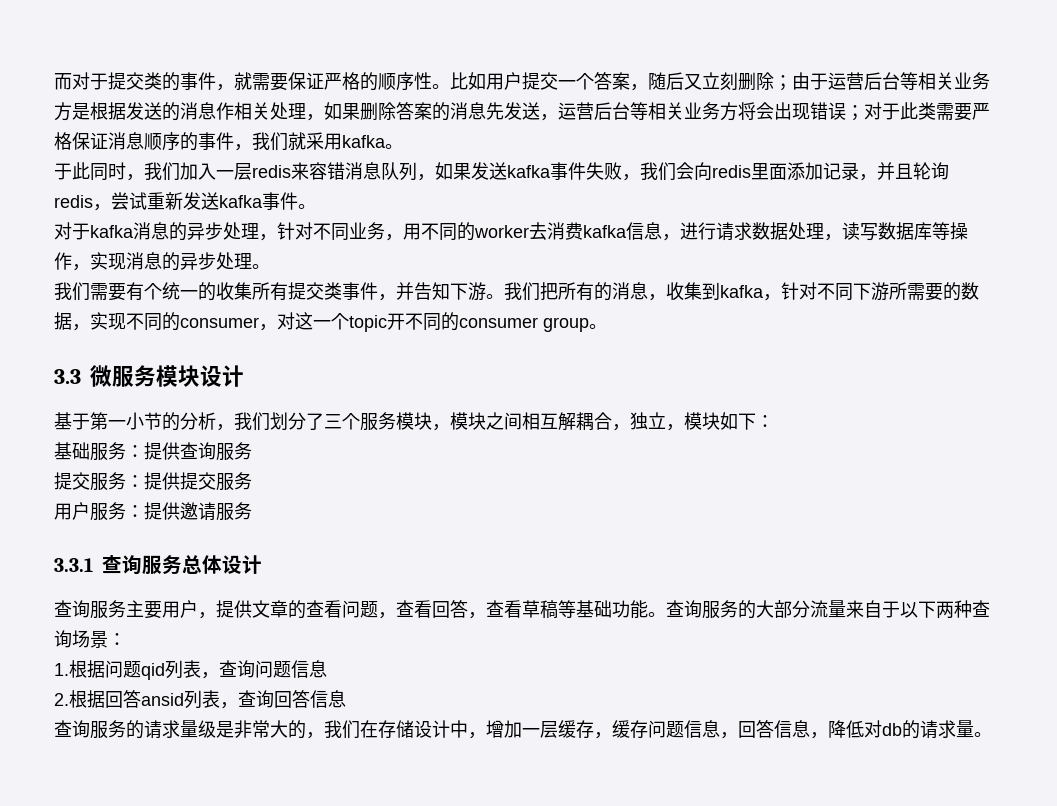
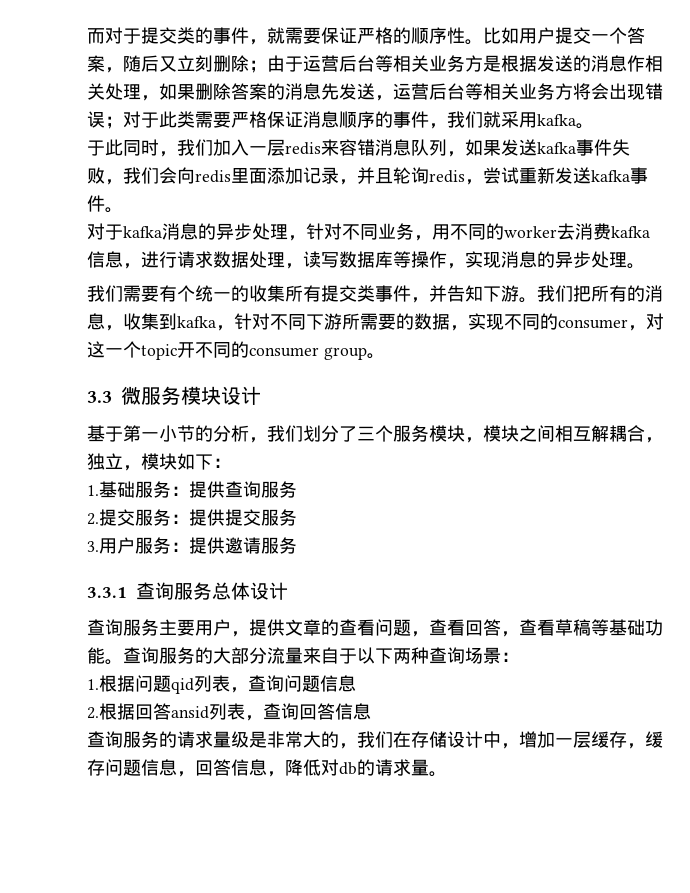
- 基础服务：提供查询服务
+ 1.基础服务：提供查询服务
- 提交服务：提供提交服务
+ 2.提交服务：提供提交服务
- 用户服务：提供邀请服务
+ 3.用户服务：提供邀请服务

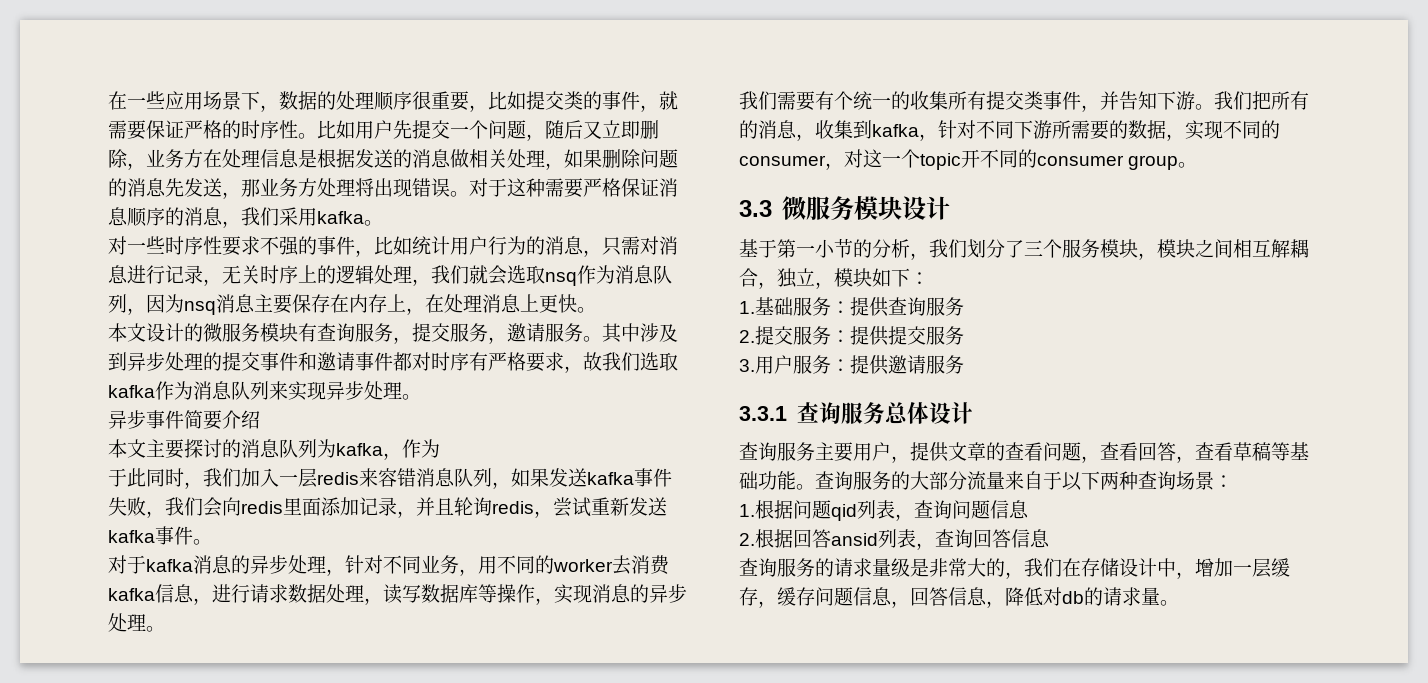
- 而对于提交类的事件，就需要保证严格的顺序性。
+ 在一些应用场景下，数据的处理顺序很重要，比如提交类的事件，就需要保证严格的时序性。
- 比如用户提交一个答案，随后又立刻删除；由于运营后台等相关业务方是根据发送的消息作相关处理，如果删除答案的消息先发送，运营后台等相关业务方将会出现错误；对于此类需要严格保证消息顺序的事件，我们就采用kafka。
+ 比如用户先提交一个问题，随后又立即删除，业务方在处理信息是根据发送的消息做相关处理，如果删除问题的消息先发送，那业务方处理将出现错误。对于这种需要严格保证消息顺序的消息，我们采用kafka。
+ 对一些时序性要求不强的事件，比如统计用户行为的消息，只需对消息进行记录，无关时序上的逻辑处理，我们就会选取nsq作为消息队列，因为nsq消息主要保存在内存上，在处理消息上更快。
+ 本文设计的微服务模块有查询服务，提交服务，邀请服务。其中涉及到异步处理的提交事件和邀请事件都对时序有严格要求，故我们选取kafka作为消息队列来实现异步处理。
+ 异步事件简要介绍
+ 本文主要探讨的消息队列为kafka，作为

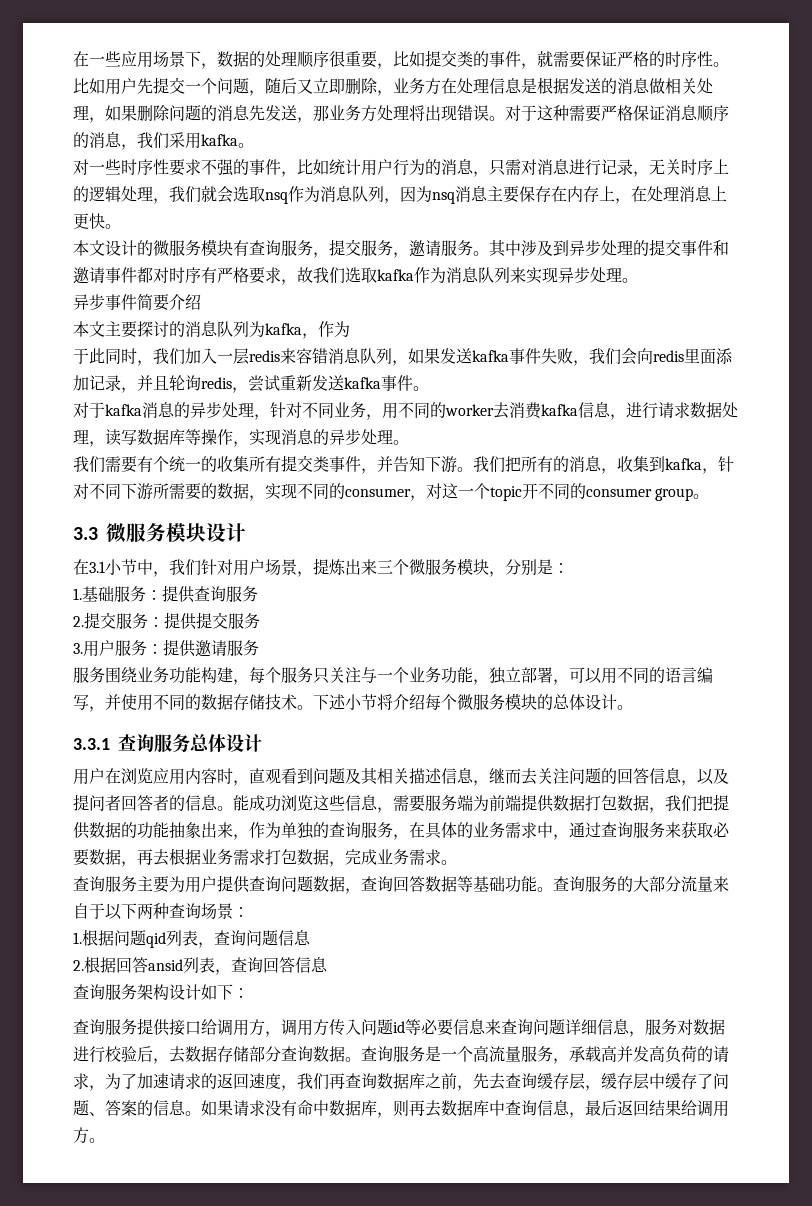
- 基于第一小节的分析，我们划分了三个服务模块，模块之间相互解耦合，独立，模块如下：
+ 在3.1小节中，我们针对用户场景，提炼出来三个微服务模块，分别是：
+ 服务围绕业务功能构建，每个服务只关注与一个业务功能，独立部署，可以用不同的语言编写，并使用不同的数据存储技术。下述小节将介绍每个微服务模块的总体设计。
- 查询服务主要用户，提供文章的查看问题，查看回答，查看草稿等基础功能。
+ 用户在浏览应用内容时，直观看到问题及其相关描述信息，继而去关注问题的回答信息，以及提问者回答者的信息。能成功浏览这些信息，需要服务端为前端提供数据打包数据，我们把提供数据的功能抽象出来，作为单独的查询服务，在具体的业务需求中，通过查询服务来获取必要数据，再去根据业务需求打包数据，完成业务需求。
+ 查询服务主要为用户提供查询问题数据，查询回答数据等基础功能。
- 查询服务的请求量级是非常大的，我们在存储设计中，增加一层缓存，缓存问题信息，回答信息，降低对db的请求量。
+ 查询服务架构设计如下：
+ 查询服务提供接口给调用方，调用方传入问题id等必要信息来查询问题详细信息，服务对数据进行校验后，去数据存储部分查询数据。查询服务是一个高流量服务，承载高并发高负荷的请求，为了加速请求的返回速度，我们再查询数据库之前，先去查询缓存层，缓存层中缓存了问题、答案的信息。如果请求没有命中数据库，则再去数据库中查询信息，最后返回结果给调用方。

